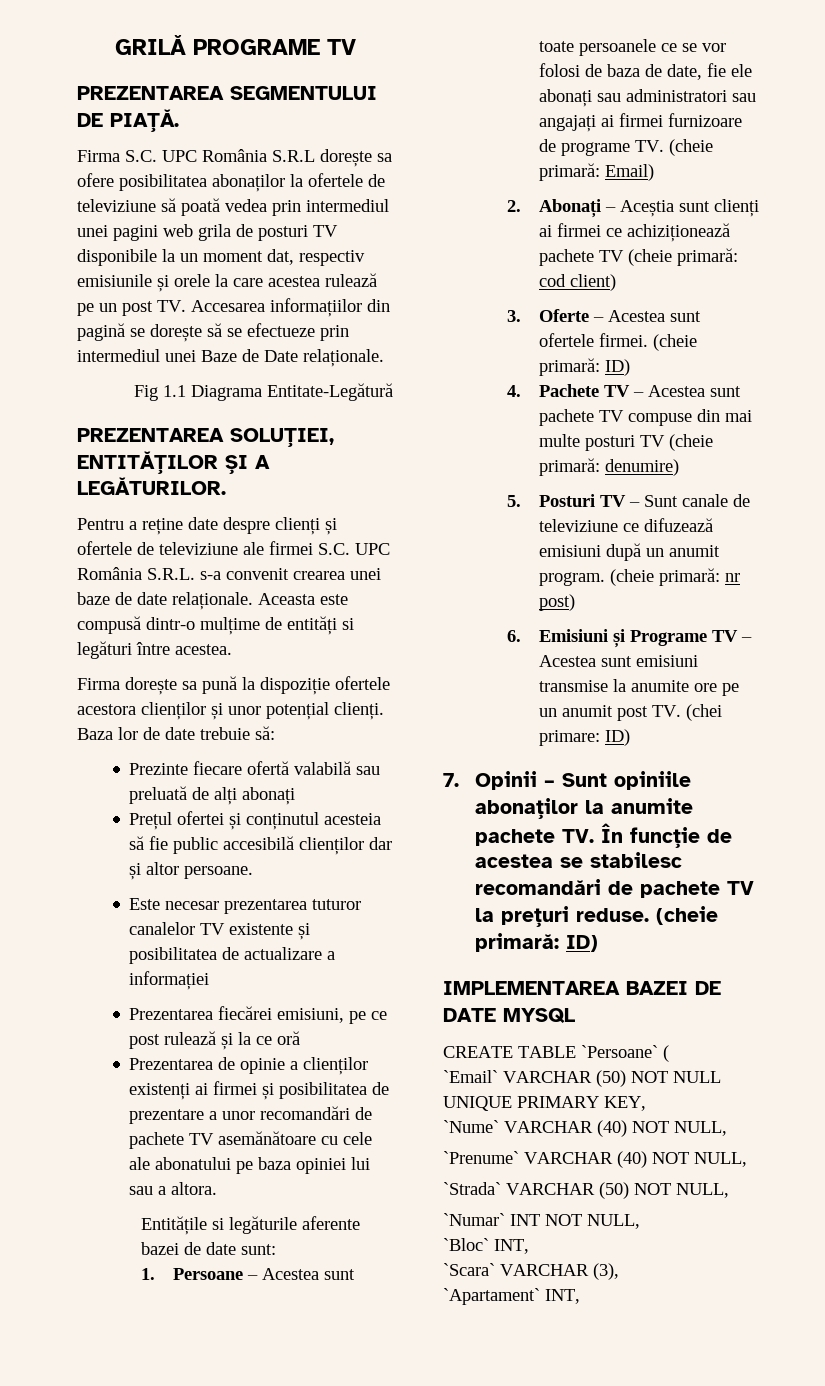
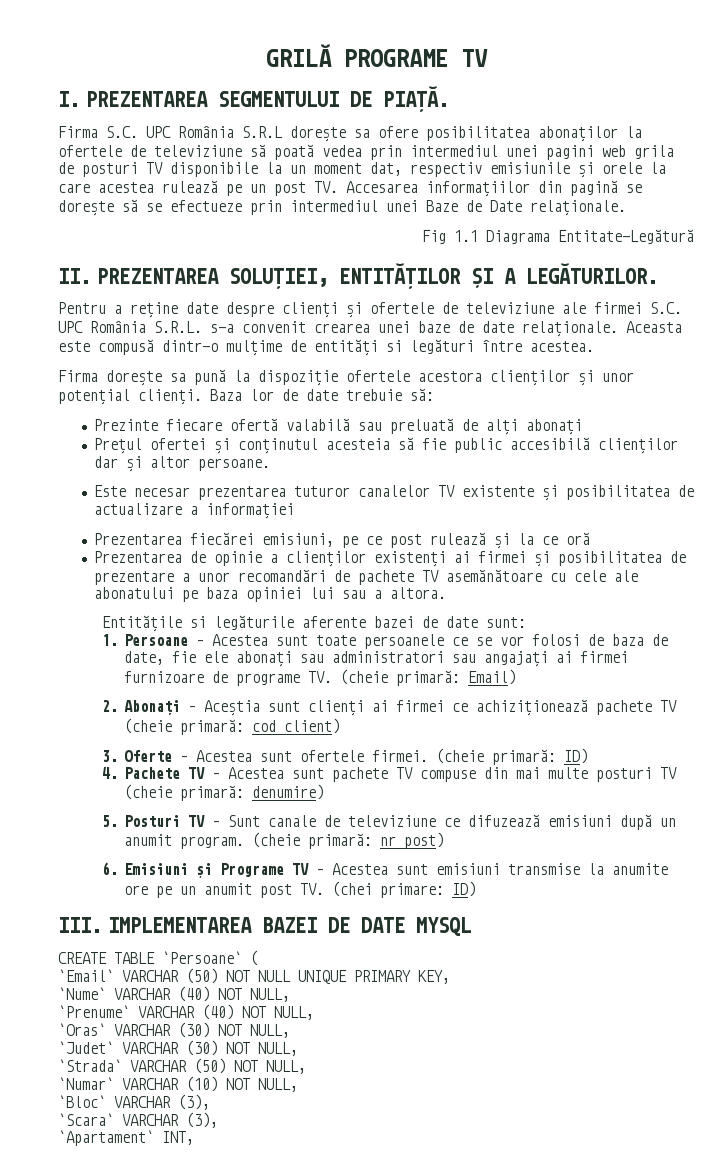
- PREZENTAREA SEGMENTULUI DE PIAȚĂ.
+ I. PREZENTAREA SEGMENTULUI DE PIAȚĂ.
- PREZENTAREA SOLUȚIEI, ENTITĂȚILOR ȘI A LEGĂTURILOR.
+ II. PREZENTAREA SOLUȚIEI, ENTITĂȚILOR ȘI A LEGĂTURILOR.
- 7. Opinii – Sunt opiniile abonaților la anumite pachete TV. În funcție de acestea se stabilesc recomandări de pachete TV la prețuri reduse. (cheie primară: ID)
- IMPLEMENTAREA BAZEI DE DATE MYSQL
+ III. IMPLEMENTAREA BAZEI DE DATE MYSQL
+ `Oras` VARCHAR (30) NOT NULL,
+ `Judet` VARCHAR (30) NOT NULL,
- `Numar` INT NOT NULL,
+ `Numar` VARCHAR (10) NOT NULL,
- `Bloc` INT,
+ `Bloc` VARCHAR (3),

